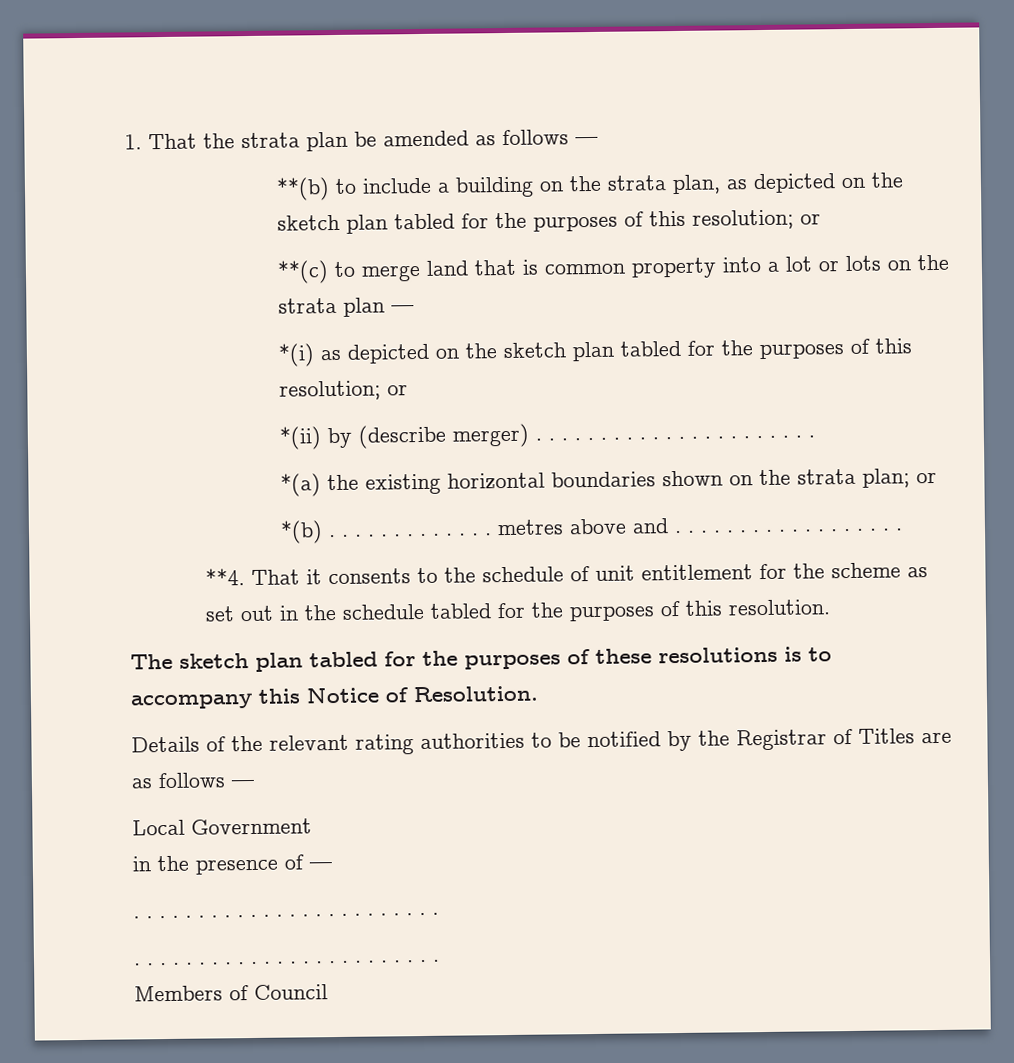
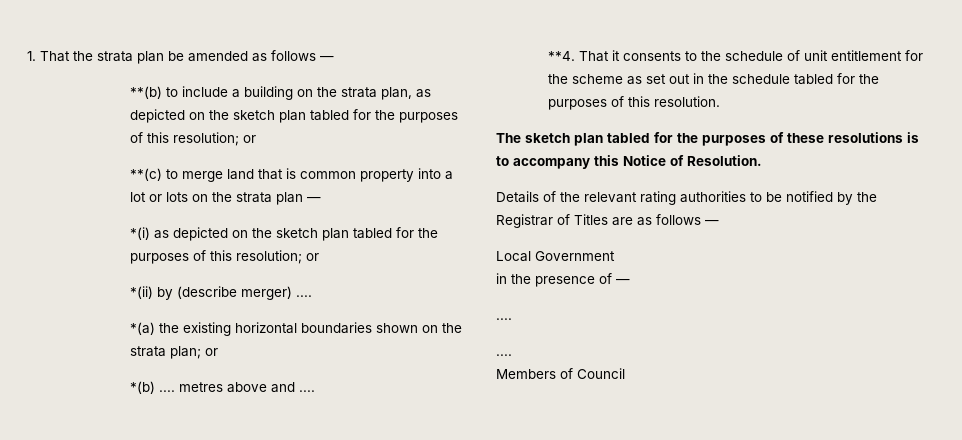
- *(ii) by (describe merger) . . . . . . . . . . . . . . . . . . . . . .
+ *(ii) by (describe merger) ....
- *(b) . . . . . . . . . . . . . metres above and . . . . . . . . . . . . . . . . . .
+ *(b) .... metres above and ....
  in the presence of —
- . . . . . . . . . . . . . . . . . . . . . . . .
- . . . . . . . . . . . . . . . . . . . . . . . .
+ ....
+ ....

